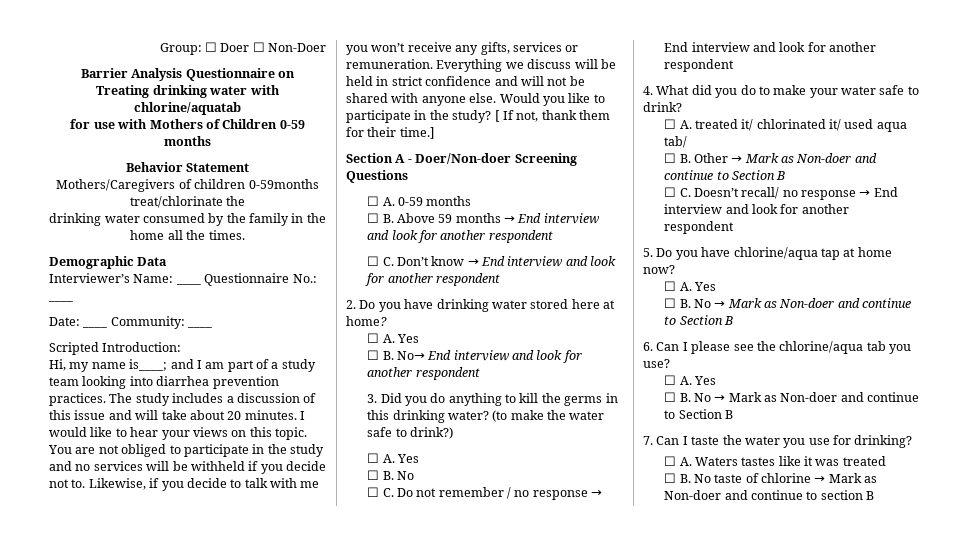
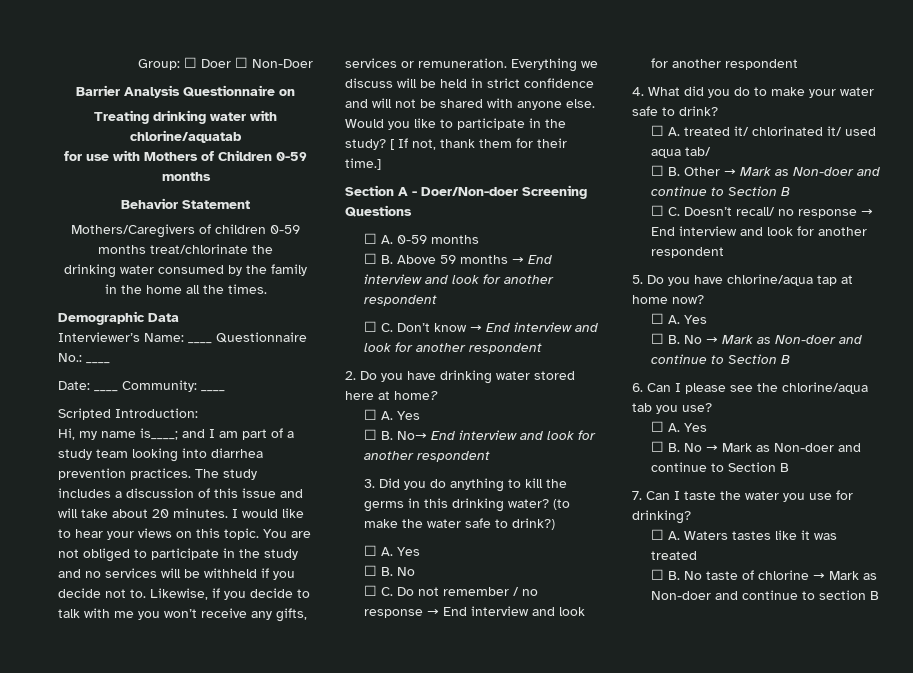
- Mothers/Caregivers of children 0-59months treat/chlorinate the
+ Mothers/Caregivers of children 0-59 months treat/chlorinate the

